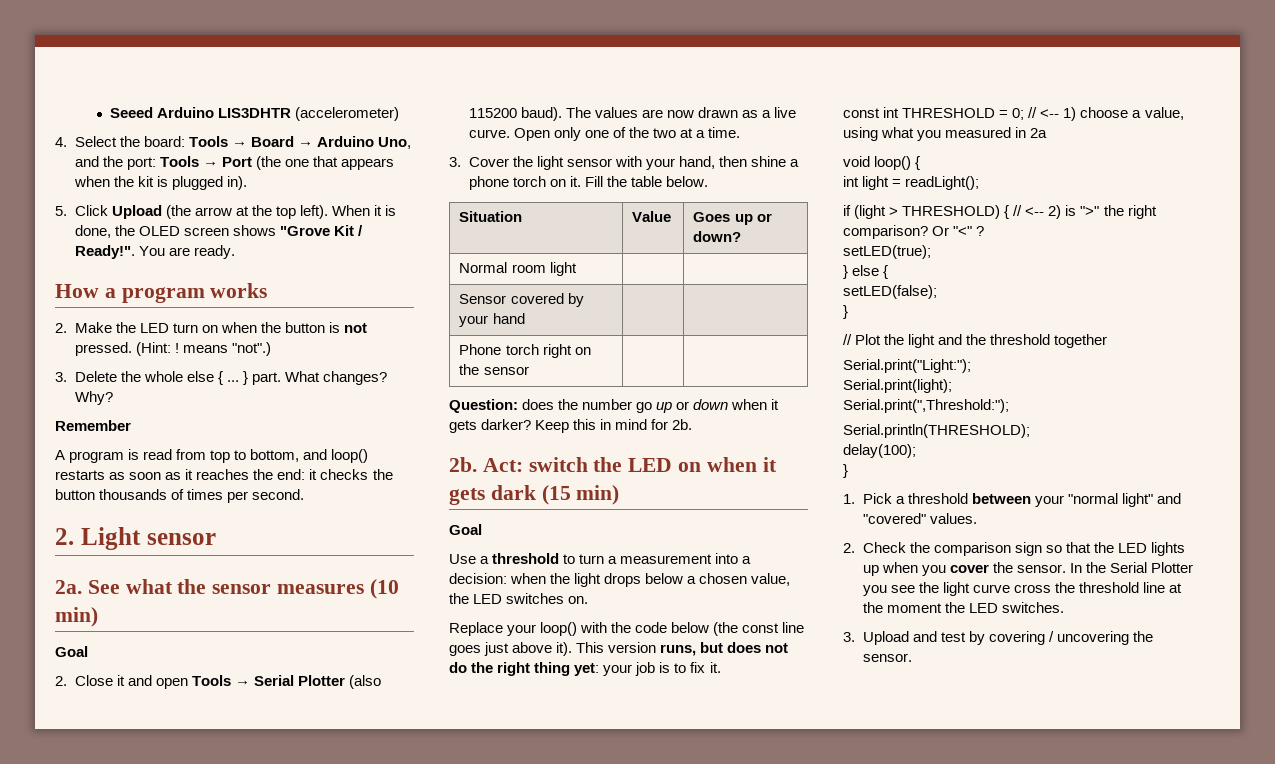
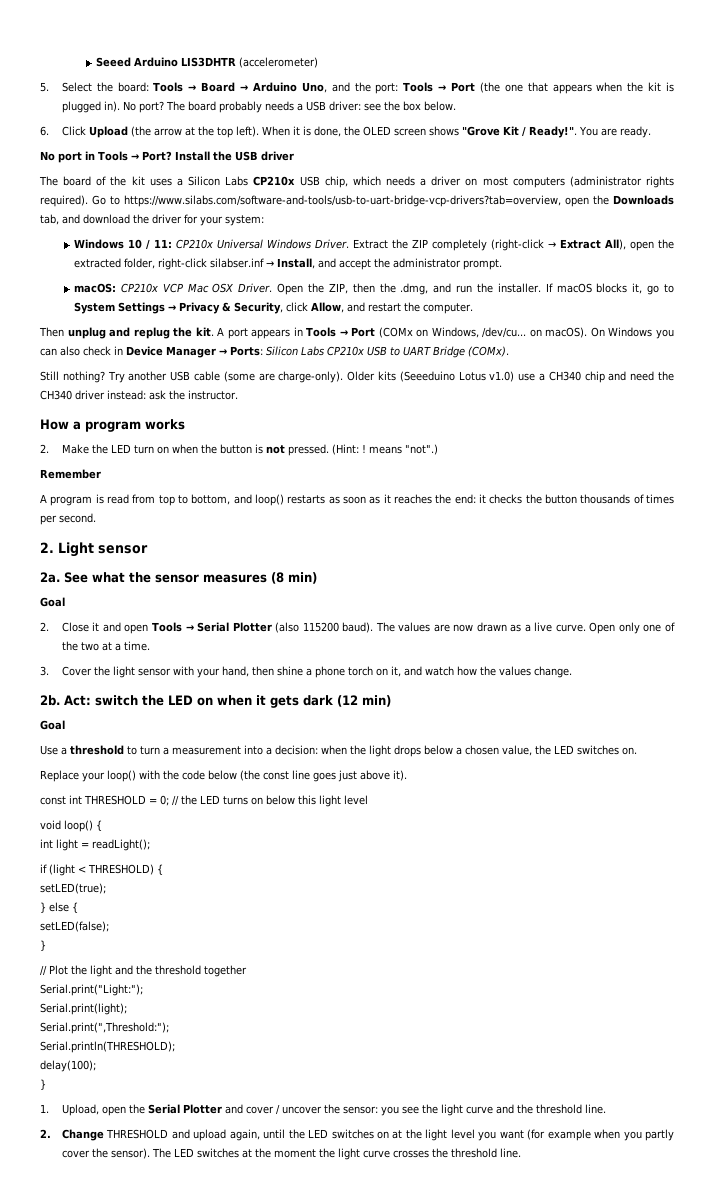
- 4. Select the board: Tools → Board → Arduino Uno, and the port: Tools → Port (the one that appears when the kit is plugged in).
- 5. Click Upload (the arrow at the top left).
+ 5. Select the board: Tools → Board → Arduino Uno, and the port: Tools → Port (the one that appears when the kit is plugged in). No port? The board probably needs a USB driver: see the box below.
+ 6. Click Upload (the arrow at the top left).
+ No port in Tools → Port? Install the USB driver
+ The board of the kit uses a Silicon Labs CP210x USB chip, which needs a driver on most computers (administrator rights required). Go to https://www.silabs.com/software-and-tools/usb-to-uart-bridge-vcp-drivers?tab=overview, open the Downloads tab, and download the driver for your system:
+ Windows 10 / 11: CP210x Universal Windows Driver. Extract the ZIP completely (right-click → Extract All), open the extracted folder, right-click silabser.inf → Install, and accept the administrator prompt.
+ macOS: CP210x VCP Mac OSX Driver. Open the ZIP, then the .dmg, and run the installer. If macOS blocks it, go to System Settings → Privacy & Security, click Allow, and restart the computer.
+ Then unplug and replug the kit. A port appears in Tools → Port (COMx on Windows, /dev/cu... on macOS). On Windows you can also check in Device Manager → Ports: Silicon Labs CP210x USB to UART Bridge (COMx).
+ Still nothing? Try another USB cable (some are charge-only). Older kits (Seeeduino Lotus v1.0) use a CH340 chip and need the CH340 driver instead: ask the instructor.
- 3. Delete the whole else { ... } part. What changes? Why?
- See what the sensor measures (10 min)
+ See what the sensor measures (8 min)
- 3. Cover the light sensor with your hand, then shine a phone torch on it. Fill the table below.
- Situation | Value | Goes up or down?
- Normal room light | |
- Sensor covered by your hand | |
- Phone torch right on the sensor | |
- Question: does the number go up or down when it gets darker? Keep this in mind for 2b.
+ 3. Cover the light sensor with your hand, then shine a phone torch on it, and watch how the values change.
- Act: switch the LED on when it gets dark (15 min)
+ Act: switch the LED on when it gets dark (12 min)
- This version runs, but does not do the right thing yet: your job is to fix it.
- const int THRESHOLD = 0; // <-- 1) choose a value, using what you measured in 2a
+ const int THRESHOLD = 0; // the LED turns on below this light level
- if (light > THRESHOLD) { // <-- 2) is ">" the right comparison? Or "<" ?
+ if (light < THRESHOLD) {
- 1. Pick a threshold between your "normal light" and "covered" values.
- 2. Check the comparison sign so that the LED lights up when you cover the sensor. In the Serial Plotter you see the light curve cross the threshold line at the moment the LED switches.
- 3. Upload and test by covering / uncovering the sensor.
+ 1. Upload, open the Serial Plotter and cover / uncover the sensor: you see the light curve and the threshold line.
+ 2. Change THRESHOLD and upload again, until the LED switches on at the light level you want (for example when you partly cover the sensor). The LED switches at the moment the light curve crosses the threshold line.

